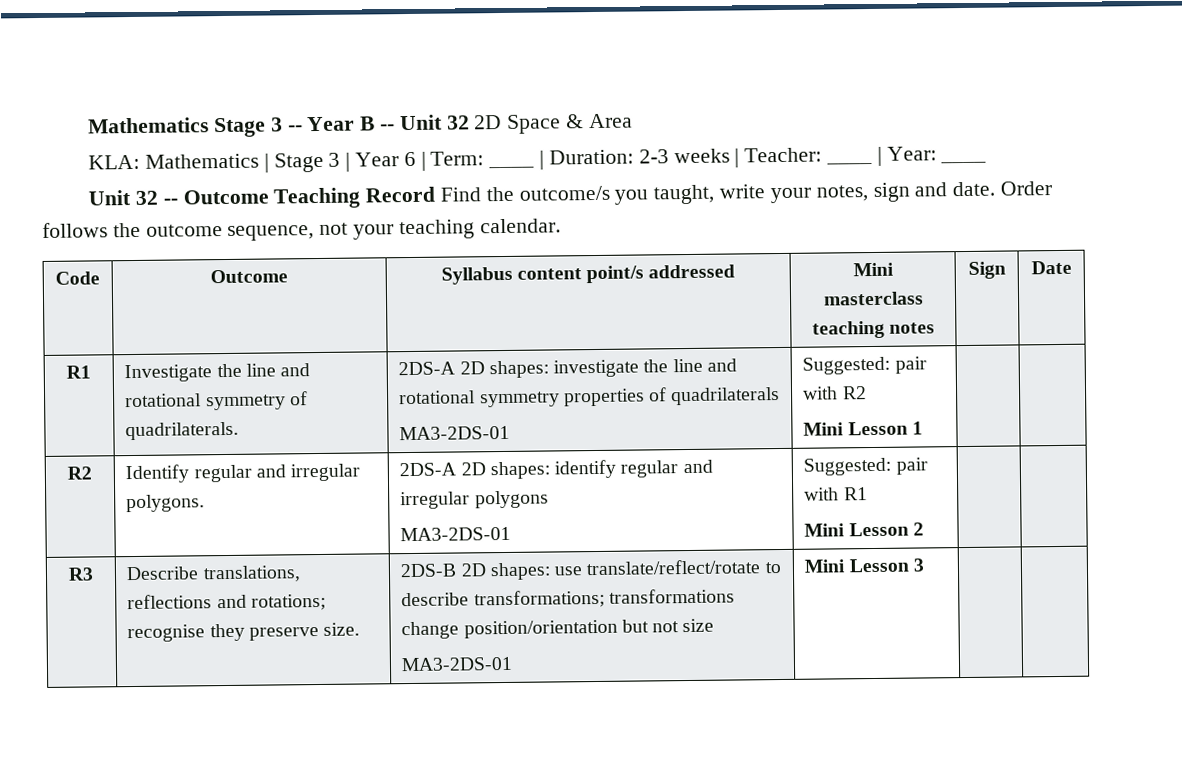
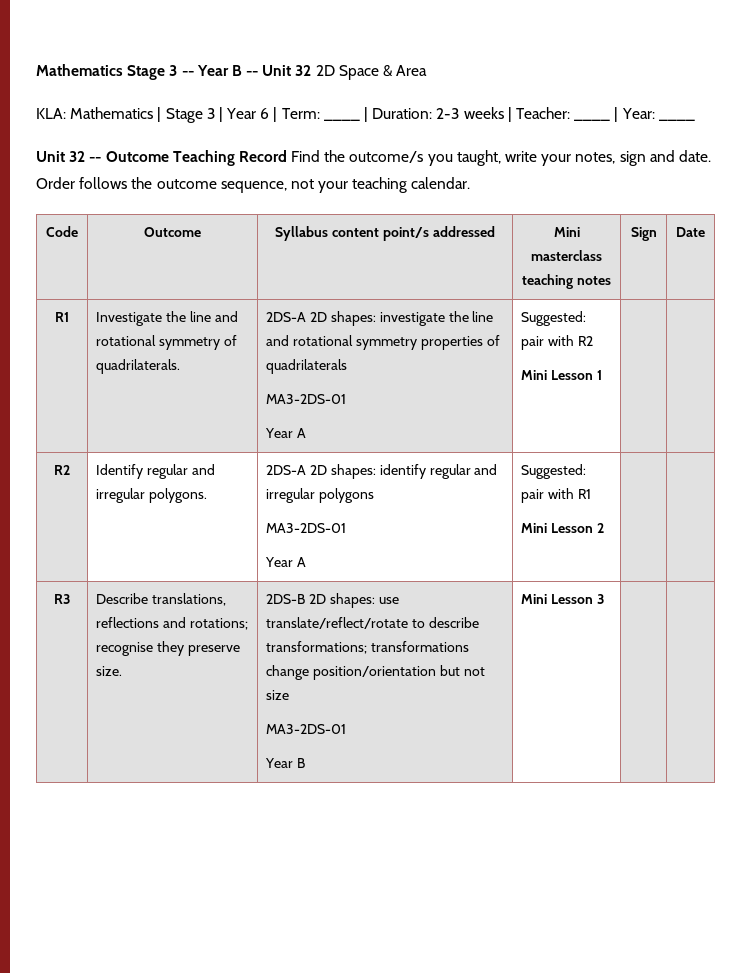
  R1 | Investigate the line and rotational symmetry of quadrilaterals. | 2DS-A 2D shapes: investigate the line and rotational symmetry properties of quadrilaterals
- MA3-2DS-01 | Suggested: pair with R2
+ MA3-2DS-01
+ Year A | Suggested: pair with R2
  R2 | Identify regular and irregular polygons. | 2DS-A 2D shapes: identify regular and irregular polygons
- MA3-2DS-01 | Suggested: pair with R1
+ MA3-2DS-01
+ Year A | Suggested: pair with R1
  R3 | Describe translations, reflections and rotations; recognise they preserve size. | 2DS-B 2D shapes: use translate/reflect/rotate to describe transformations; transformations change position/orientation but not size
- MA3-2DS-01 | Mini Lesson 3 | |
+ MA3-2DS-01
+ Year B | Mini Lesson 3 | |

